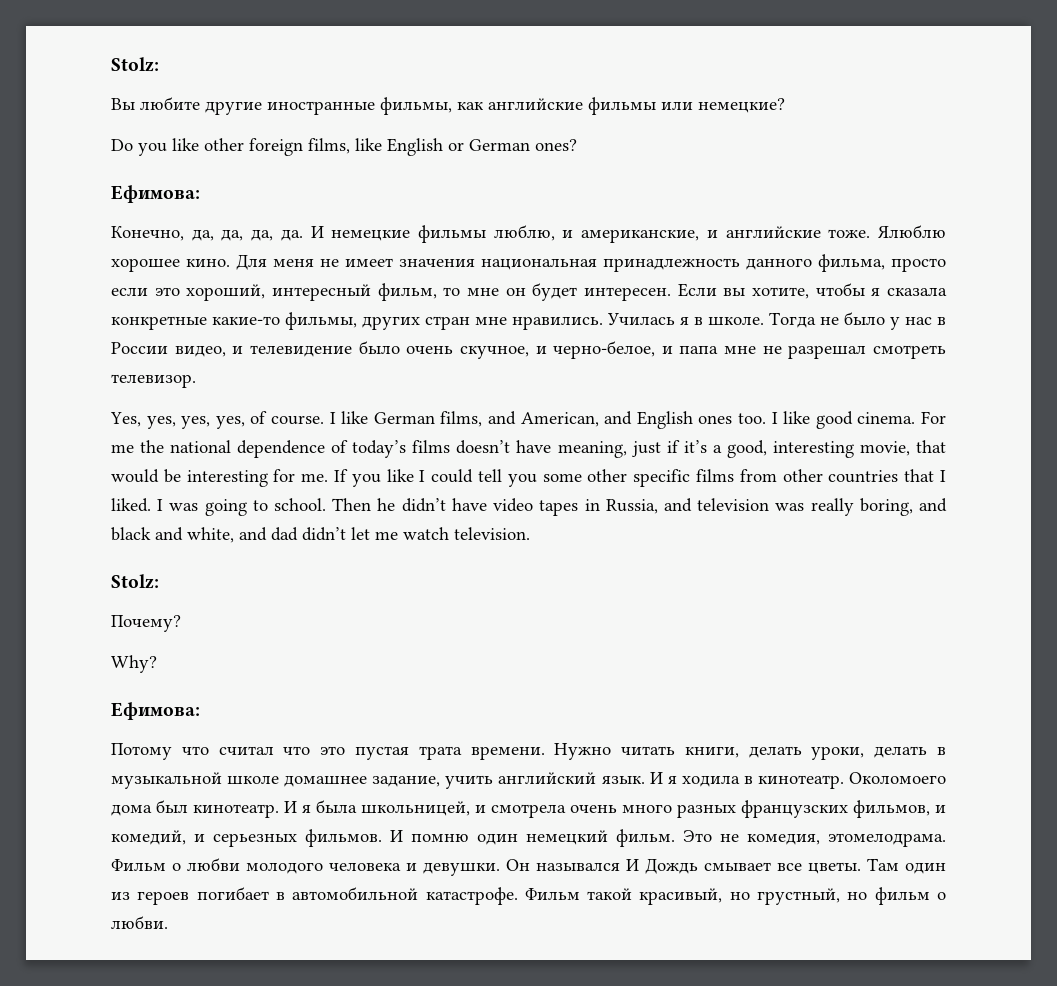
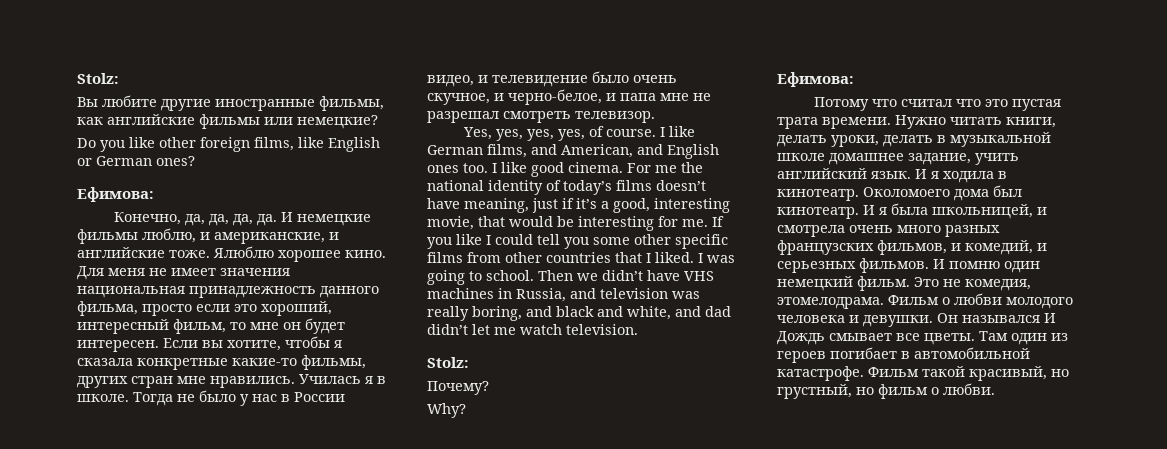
- For me the national dependence of today’s films doesn’t have meaning, just if it’s a good, interesting movie, that would be interesting for me.
+ For me the national identity of today’s films doesn’t have meaning, just if it’s a good, interesting movie, that would be interesting for me.
- Then he didn’t have video tapes in Russia, and television was really boring, and black and white, and dad didn’t let me watch television.
+ Then we didn’t have VHS machines in Russia, and television was really boring, and black and white, and dad didn’t let me watch television.

